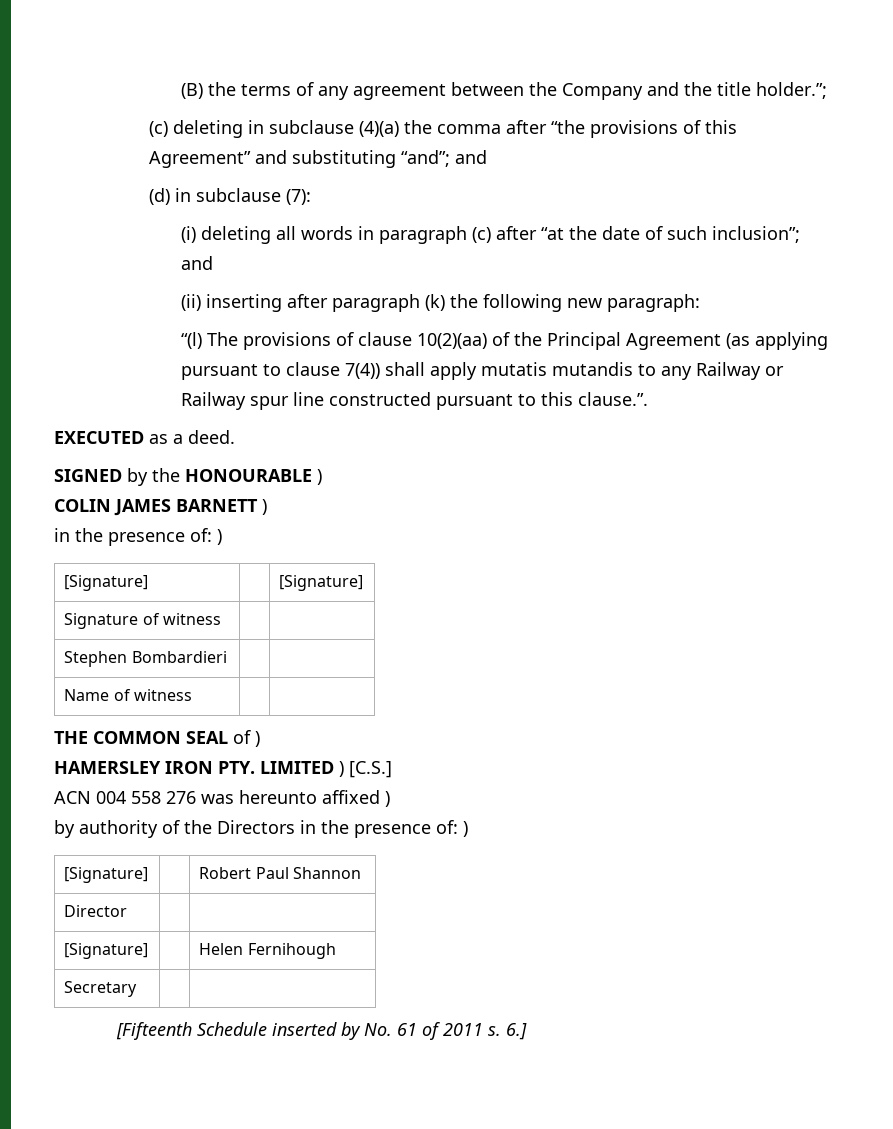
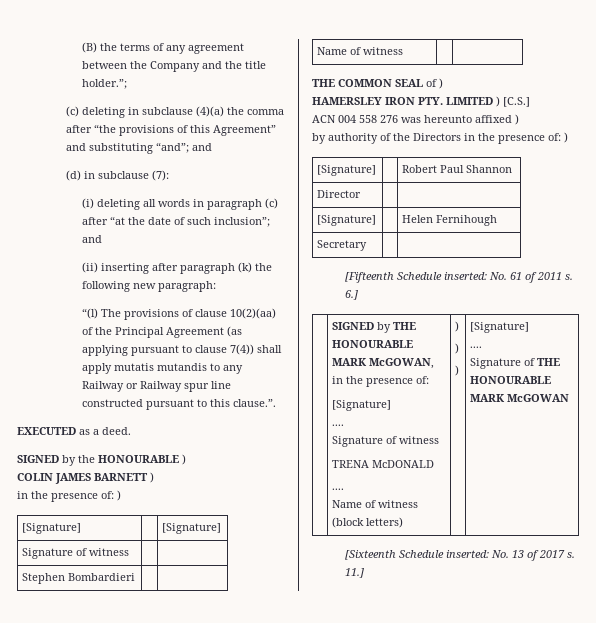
- [Fifteenth Schedule inserted by No. 61 of 2011 s.
+ [Fifteenth Schedule inserted: No. 61 of 2011 s.
+ | SIGNED by THE HONOURABLE MARK McGOWAN, in the presence of:
+ [Signature]
+ ....
+ Signature of witness
+ TRENA McDONALD
+ ....
+ Name of witness (block letters) | )
+ )
+ ) | [Signature]
+ ....
+ Signature of THE HONOURABLE MARK McGOWAN
+ [Sixteenth Schedule inserted: No. 13 of 2017 s. 11.]

